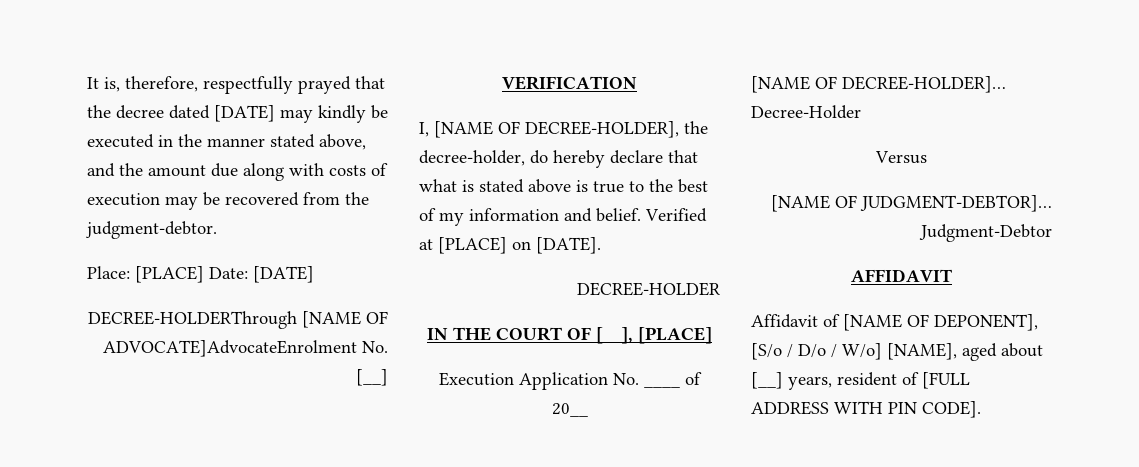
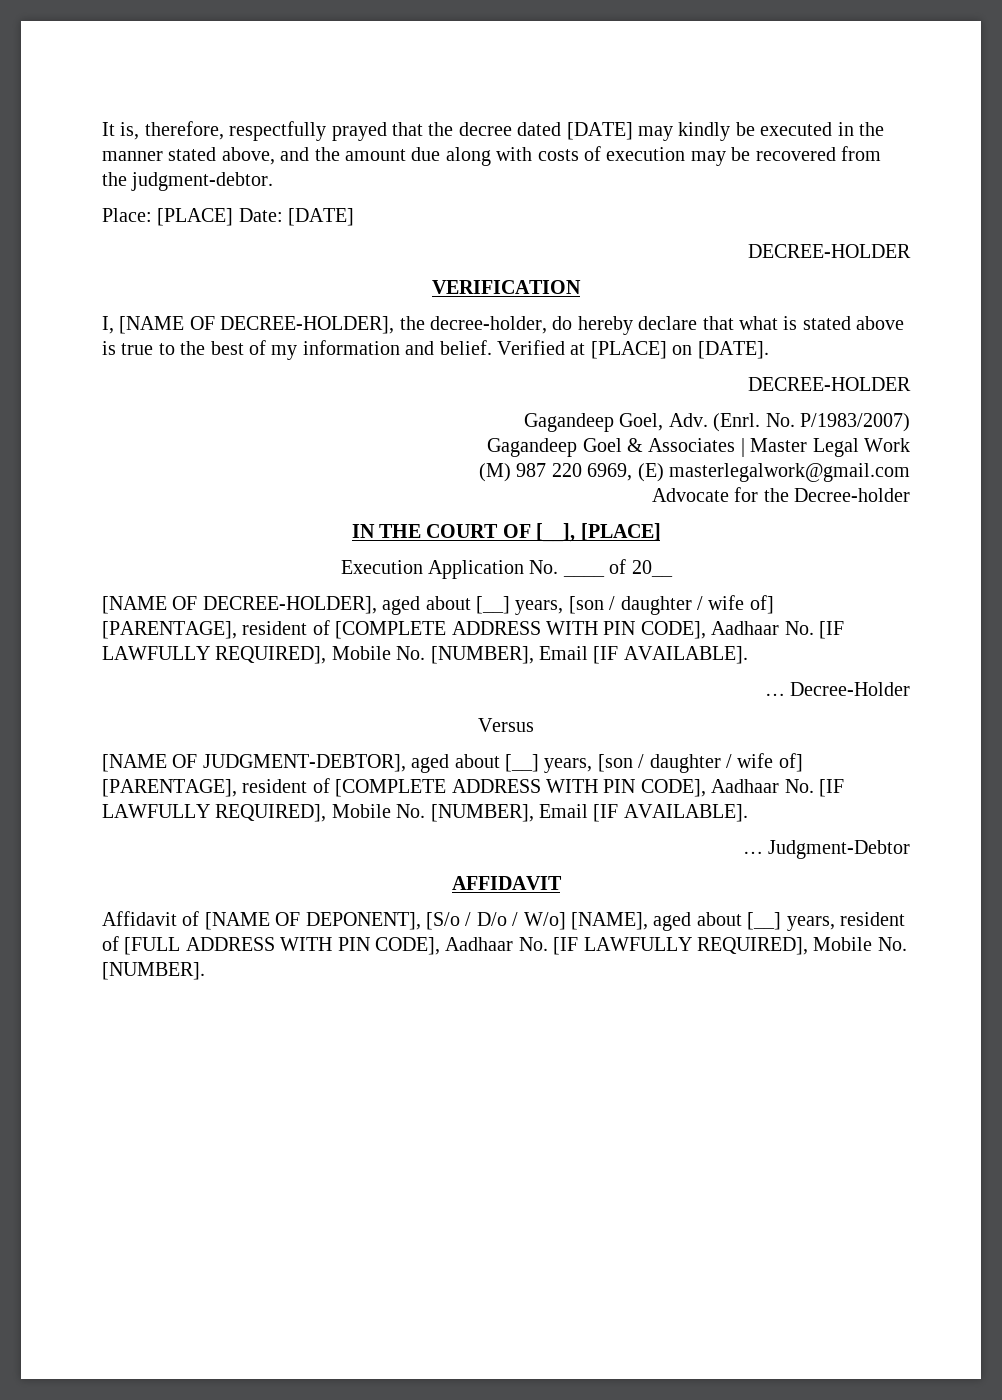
  Place: [PLACE] Date: [DATE]
- DECREE-HOLDERThrough [NAME OF ADVOCATE]AdvocateEnrolment No. [__]
+ DECREE-HOLDER
+ Gagandeep Goel, Adv. (Enrl. No. P/1983/2007)
+ Gagandeep Goel & Associates | Master Legal Work
+ (M) 987 220 6969, (E) masterlegalwork@gmail.com
+ Advocate for the Decree-holder
- [NAME OF DECREE-HOLDER]… Decree-Holder
+ [NAME OF DECREE-HOLDER], aged about [__] years, [son / daughter / wife of] [PARENTAGE], resident of [COMPLETE ADDRESS WITH PIN CODE], Aadhaar No. [IF LAWFULLY REQUIRED], Mobile No. [NUMBER], Email [IF AVAILABLE].
+ … Decree-Holder
  Versus
- [NAME OF JUDGMENT-DEBTOR]…
+ [NAME OF JUDGMENT-DEBTOR], aged about [__] years, [son / daughter / wife of] [PARENTAGE], resident of [COMPLETE ADDRESS WITH PIN CODE], Aadhaar No. [IF LAWFULLY REQUIRED], Mobile No. [NUMBER], Email [IF AVAILABLE].
+ …
- Affidavit of [NAME OF DEPONENT], [S/o / D/o / W/o] [NAME], aged about [__] years, resident of [FULL ADDRESS WITH PIN CODE].
+ Affidavit of [NAME OF DEPONENT], [S/o / D/o / W/o] [NAME], aged about [__] years, resident of [FULL ADDRESS WITH PIN CODE], Aadhaar No. [IF LAWFULLY REQUIRED], Mobile No. [NUMBER].

